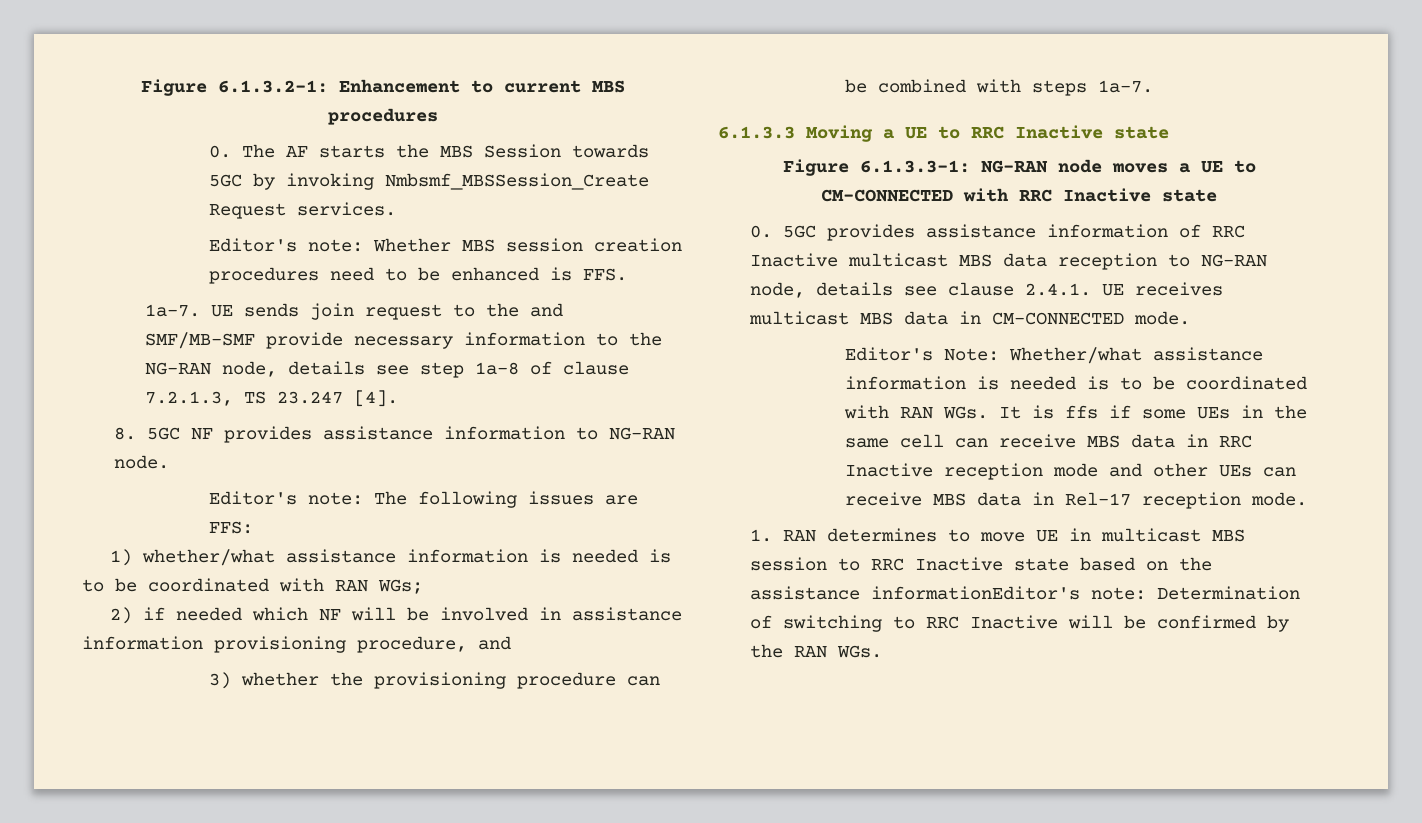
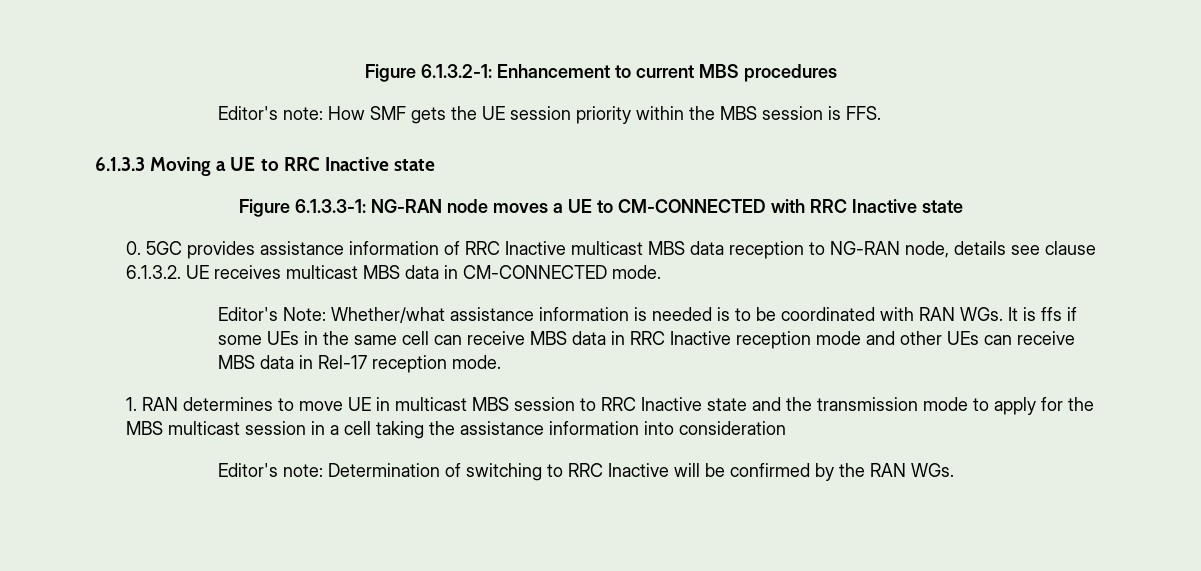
- 0. The AF starts the MBS Session towards 5GC by invoking Nmbsmf_MBSSession_Create Request services.
- Editor's note: Whether MBS session creation procedures need to be enhanced is FFS.
- 1a-7. UE sends join request to the and SMF/MB-SMF provide necessary information to the NG-RAN node, details see step 1a-8 of clause 7.2.1.3, TS 23.247 [4].
- 8. 5GC NF provides assistance information to NG-RAN node.
- Editor's note: The following issues are FFS:
- 1) whether/what assistance information is needed is to be coordinated with RAN WGs;
- 2) if needed which NF will be involved in assistance information provisioning procedure, and
- 3) whether the provisioning procedure can be combined with steps 1a-7.
+ Editor's note: How SMF gets the UE session priority within the MBS session is FFS.
- 0. 5GC provides assistance information of RRC Inactive multicast MBS data reception to NG-RAN node, details see clause 2.4.1. UE receives multicast MBS data in CM-CONNECTED mode.
+ 0. 5GC provides assistance information of RRC Inactive multicast MBS data reception to NG-RAN node, details see clause 6.1.3.2. UE receives multicast MBS data in CM-CONNECTED mode.
- 1. RAN determines to move UE in multicast MBS session to RRC Inactive state based on the assistance informationEditor's note: Determination of switching to RRC Inactive will be confirmed by the RAN WGs.
+ 1. RAN determines to move UE in multicast MBS session to RRC Inactive state and the transmission mode to apply for the MBS multicast session in a cell taking the assistance information into consideration
+ Editor's note: Determination of switching to RRC Inactive will be confirmed by the RAN WGs.

